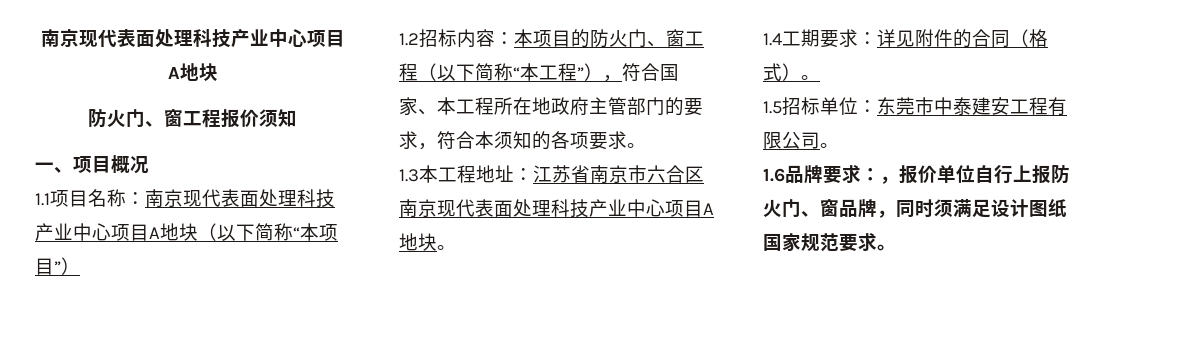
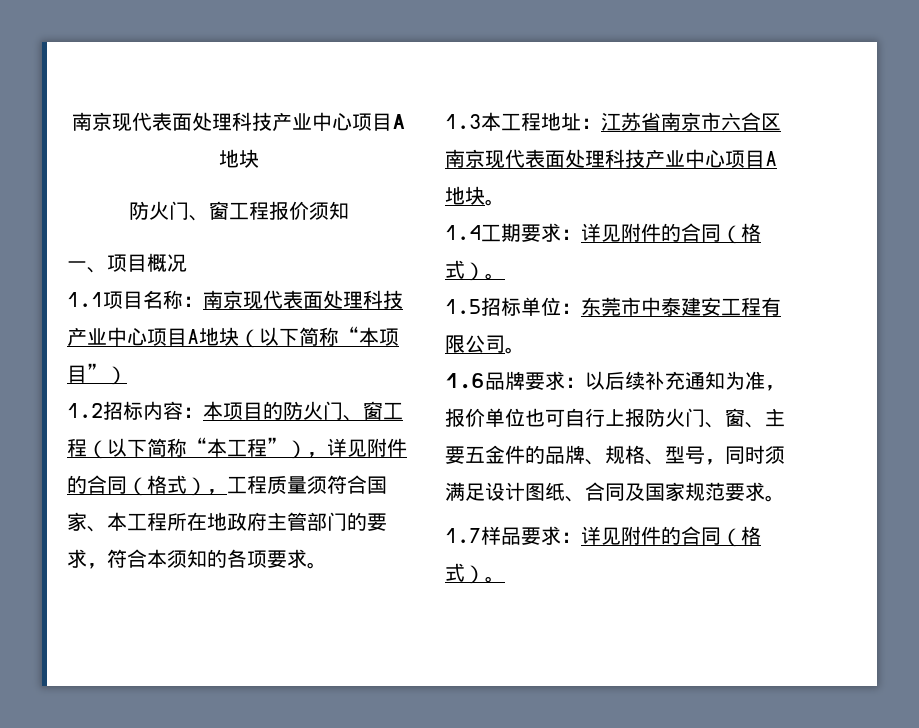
- 1.2招标内容：本项目的防火门、窗工程（以下简称“本工程”），符合国家、本工程所在地政府主管部门的要求，符合本须知的各项要求。
+ 1.2招标内容：本项目的防火门、窗工程（以下简称“本工程”），详见附件的合同（格式），工程质量须符合国家、本工程所在地政府主管部门的要求，符合本须知的各项要求。
- 1.6品牌要求：，报价单位自行上报防火门、窗品牌，同时须满足设计图纸国家规范要求。
+ 1.6品牌要求：以后续补充通知为准，报价单位也可自行上报防火门、窗、主要五金件的品牌、规格、型号，同时须满足设计图纸、合同及国家规范要求。
+ 1.7样品要求：详见附件的合同（格式）。

